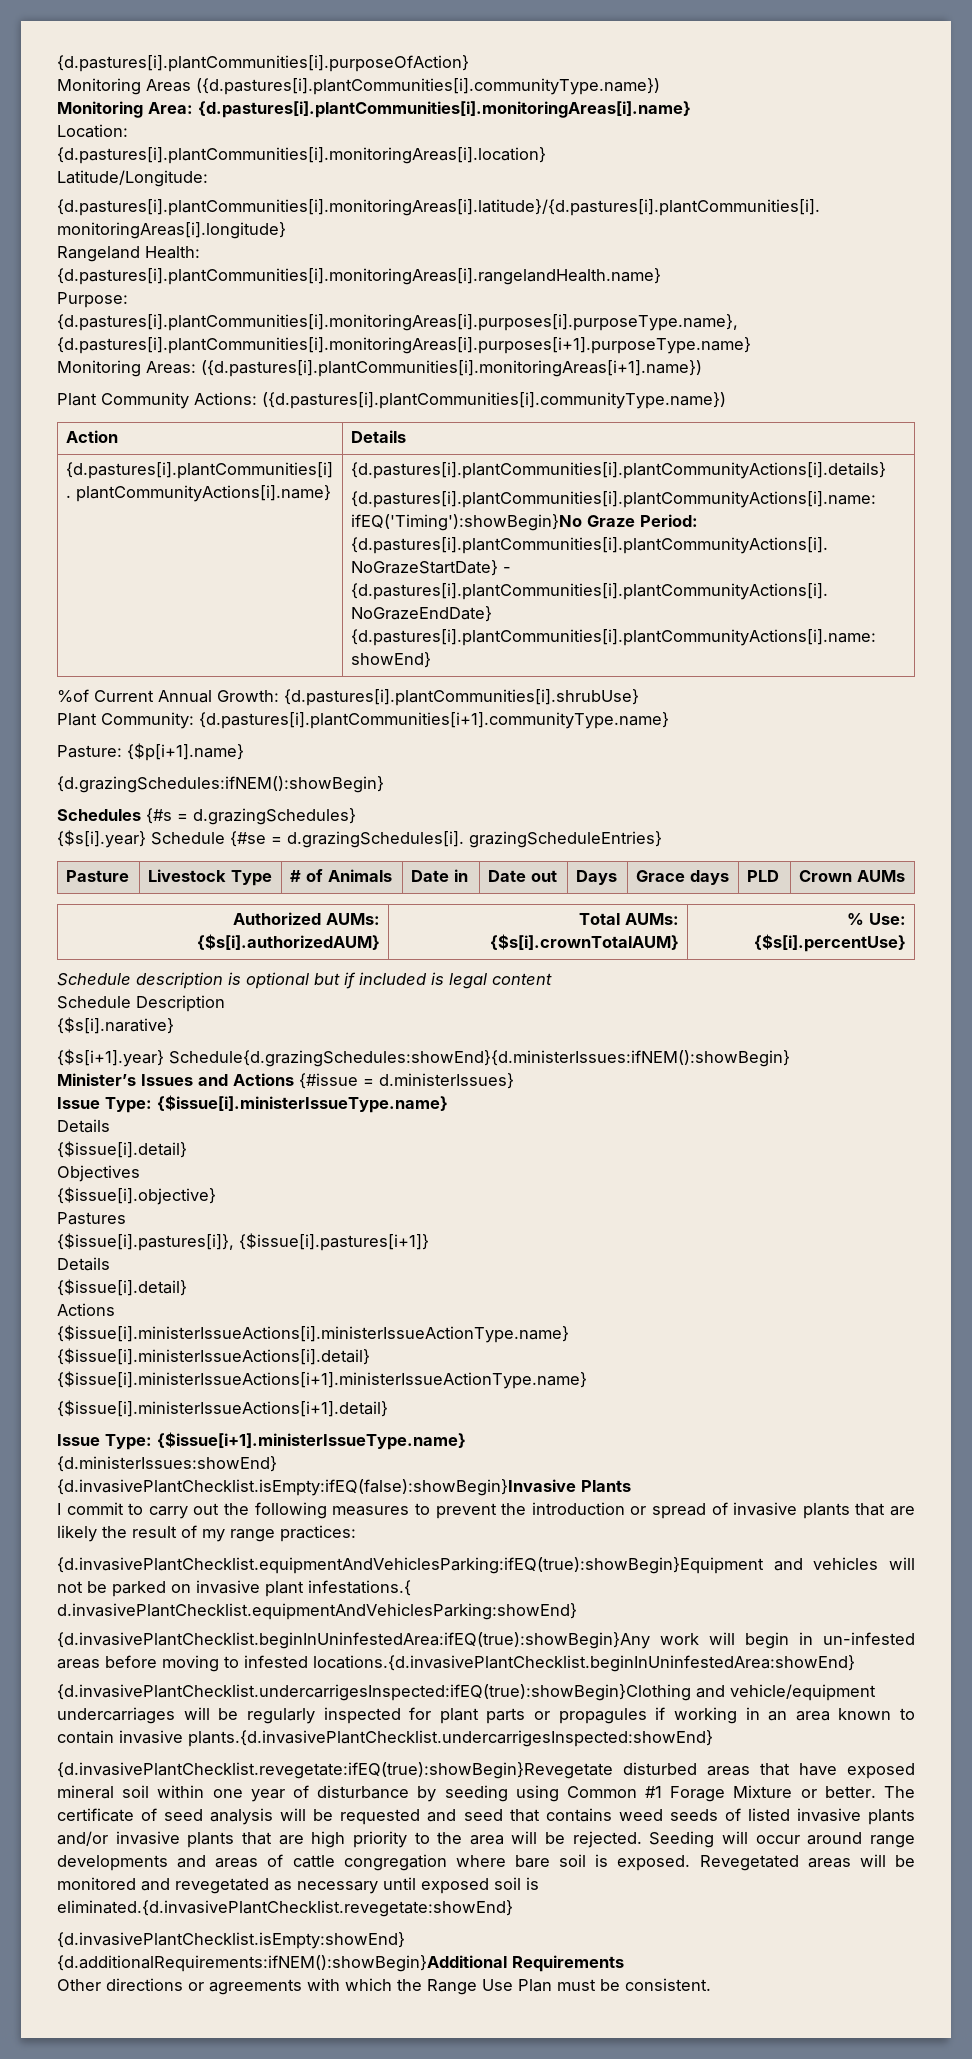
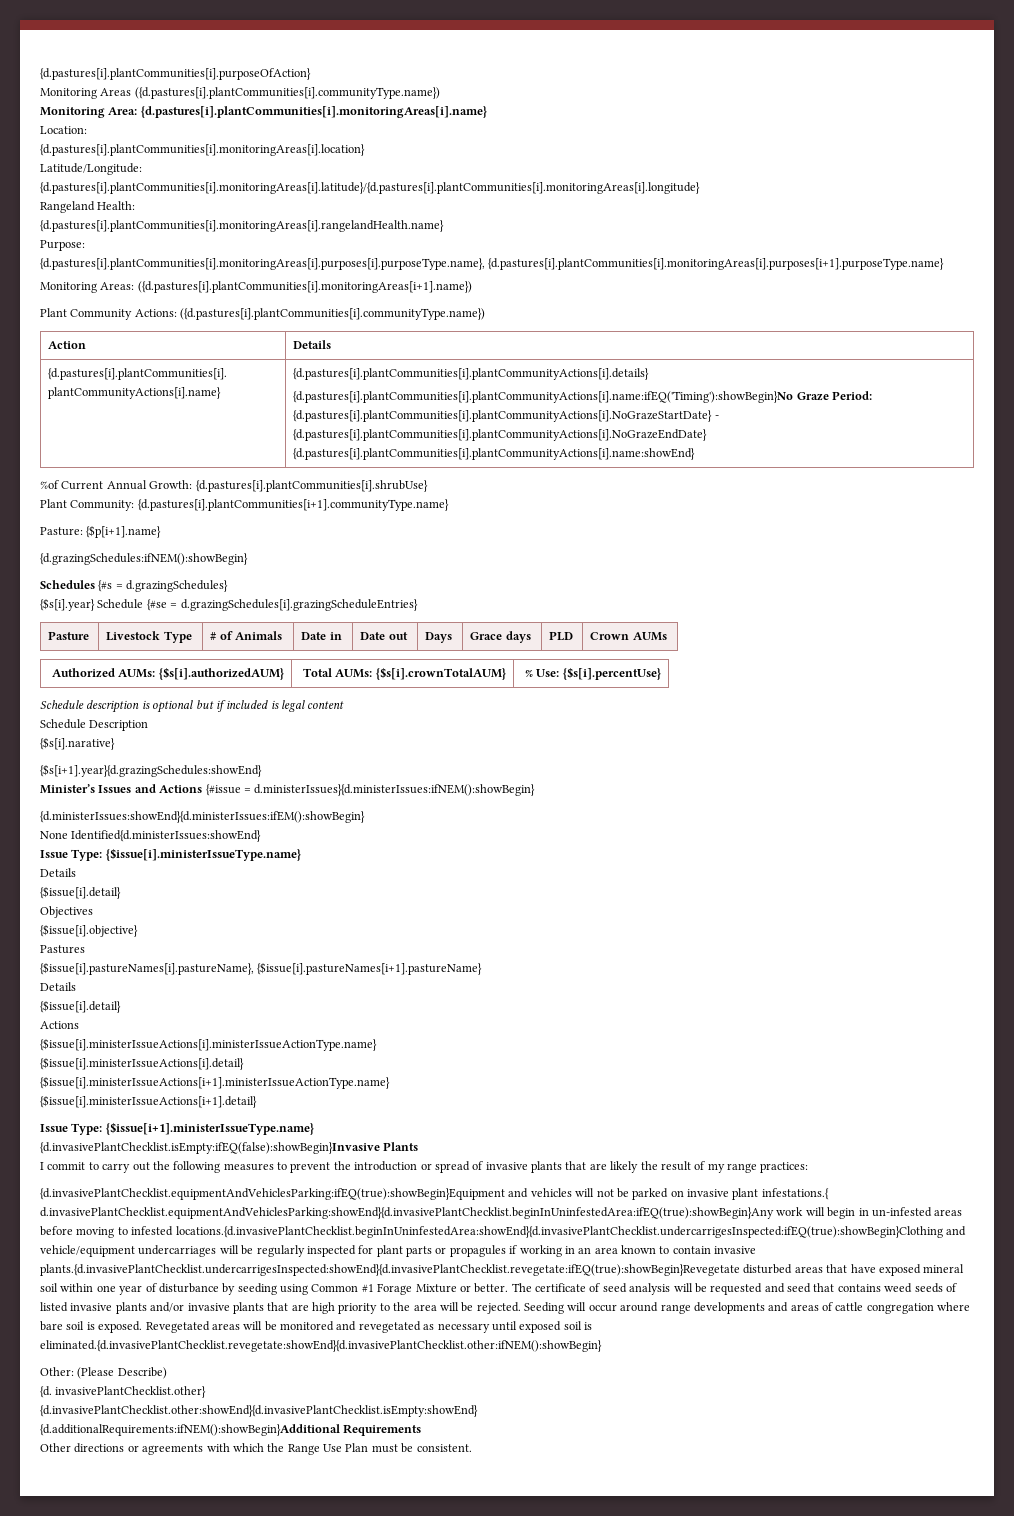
- {$s[i].year} Schedule {#se = d.grazingSchedules[i]. grazingScheduleEntries}
+ {$s[i].year} Schedule {#se = d.grazingSchedules[i].grazingScheduleEntries}
- {$s[i+1].year} Schedule{d.grazingSchedules:showEnd}{d.ministerIssues:ifNEM():showBegin}
+ {$s[i+1].year}{d.grazingSchedules:showEnd}
- Minister’s Issues and Actions {#issue = d.ministerIssues}
+ Minister’s Issues and Actions {#issue = d.ministerIssues}{d.ministerIssues:ifNEM():showBegin}
+ {d.ministerIssues:showEnd}{d.ministerIssues:ifEM():showBegin}
+ None Identified{d.ministerIssues:showEnd}
- {$issue[i].pastures[i]}, {$issue[i].pastures[i+1]}
+ {$issue[i].pastureNames[i].pastureName}, {$issue[i].pastureNames[i+1].pastureName}
- {d.ministerIssues:showEnd}
- {d.invasivePlantChecklist.equipmentAndVehiclesParking:ifEQ(true):showBegin}Equipment and vehicles will not be parked on invasive plant infestations.{ d.invasivePlantChecklist.equipmentAndVehiclesParking:showEnd}
- {d.invasivePlantChecklist.beginInUninfestedArea:ifEQ(true):showBegin}Any work will begin in un-infested areas before moving to infested locations.{d.invasivePlantChecklist.beginInUninfestedArea:showEnd}
- {d.invasivePlantChecklist.undercarrigesInspected:ifEQ(true):showBegin}Clothing and vehicle/equipment undercarriages will be regularly inspected for plant parts or propagules if working in an area known to contain invasive plants.{d.invasivePlantChecklist.undercarrigesInspected:showEnd}
- {d.invasivePlantChecklist.revegetate:ifEQ(true):showBegin}Revegetate disturbed areas that have exposed mineral soil within one year of disturbance by seeding using Common #1 Forage Mixture or better.
+ {d.invasivePlantChecklist.equipmentAndVehiclesParking:ifEQ(true):showBegin}Equipment and vehicles will not be parked on invasive plant infestations.{ d.invasivePlantChecklist.equipmentAndVehiclesParking:showEnd}{d.invasivePlantChecklist.beginInUninfestedArea:ifEQ(true):showBegin}Any work will begin in un-infested areas before moving to infested locations.{d.invasivePlantChecklist.beginInUninfestedArea:showEnd}{d.invasivePlantChecklist.undercarrigesInspected:ifEQ(true):showBegin}Clothing and vehicle/equipment undercarriages will be regularly inspected for plant parts or propagules if working in an area known to contain invasive plants.{d.invasivePlantChecklist.undercarrigesInspected:showEnd}{d.invasivePlantChecklist.revegetate:ifEQ(true):showBegin}Revegetate disturbed areas that have exposed mineral soil within one year of disturbance by seeding using Common #1 Forage Mixture or better.
- Revegetated areas will be monitored and revegetated as necessary until exposed soil is eliminated.{d.invasivePlantChecklist.revegetate:showEnd}
- {d.invasivePlantChecklist.isEmpty:showEnd}
+ Revegetated areas will be monitored and revegetated as necessary until exposed soil is eliminated.{d.invasivePlantChecklist.revegetate:showEnd}{d.invasivePlantChecklist.other:ifNEM():showBegin}
+ Other: (Please Describe)
+ {d. invasivePlantChecklist.other}
+ {d.invasivePlantChecklist.other:showEnd}{d.invasivePlantChecklist.isEmpty:showEnd}

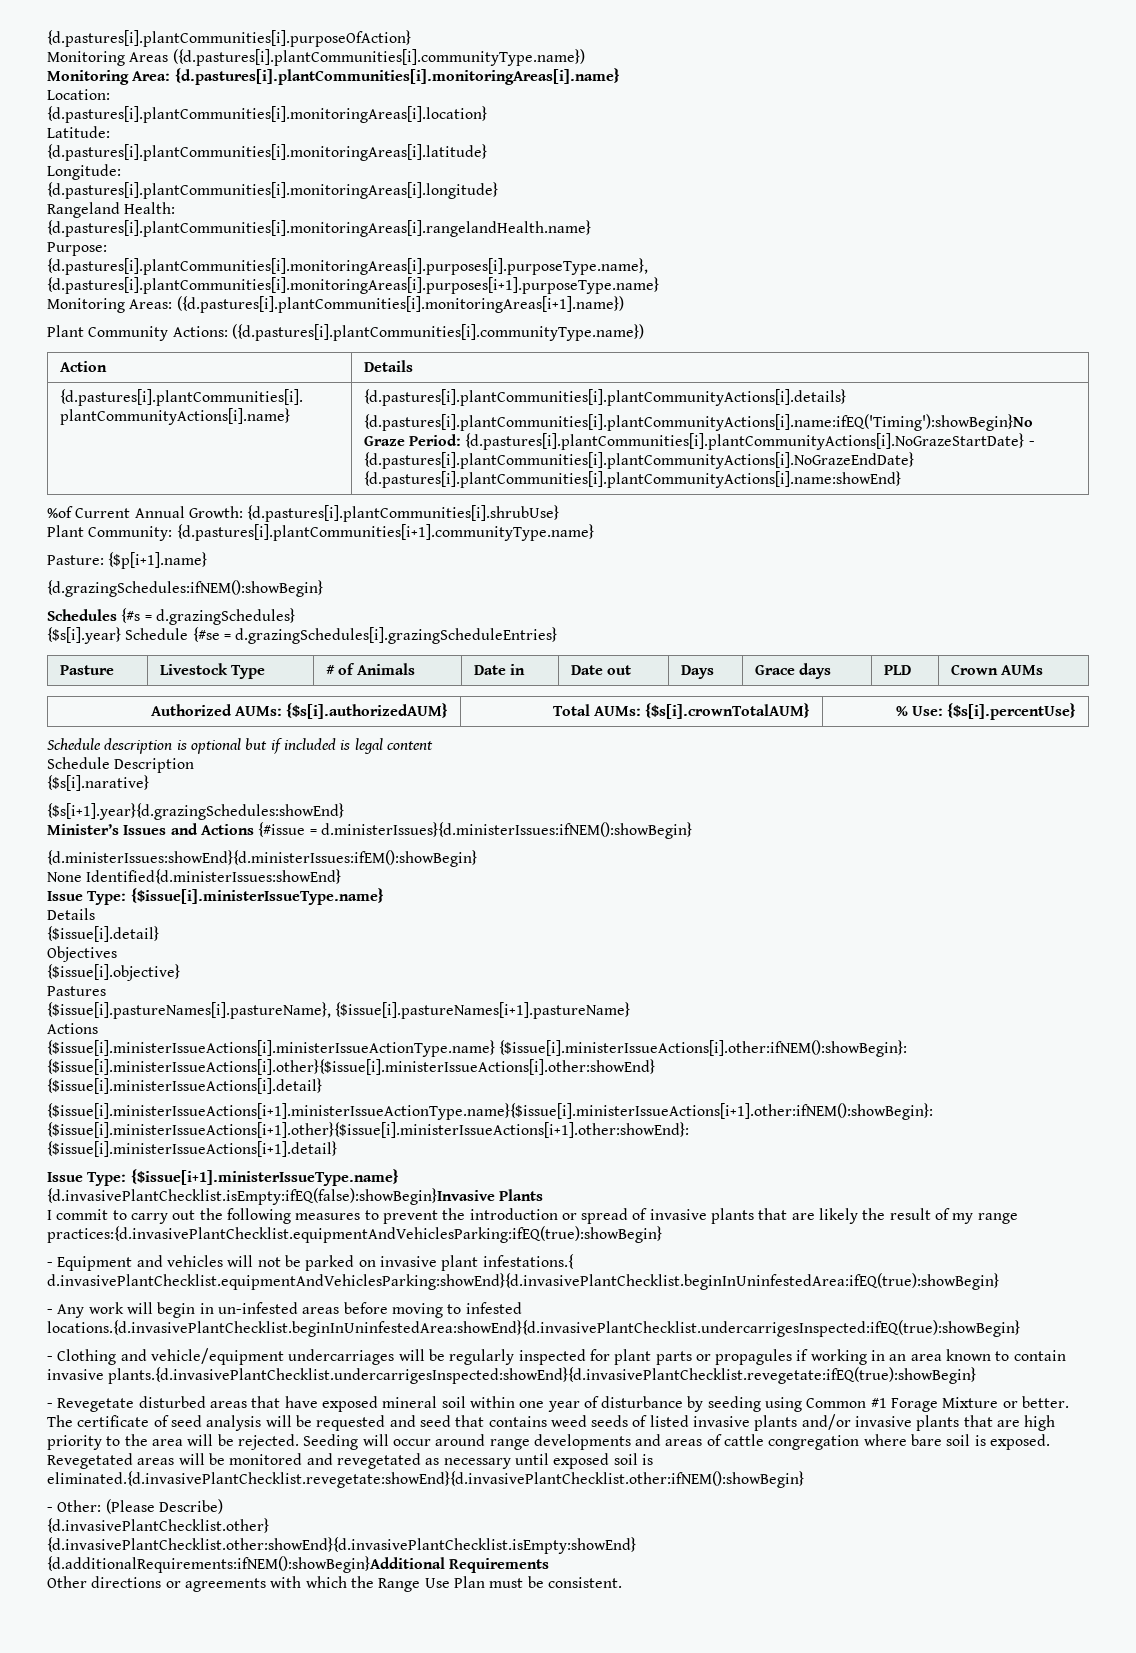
- Latitude/Longitude:
- {d.pastures[i].plantCommunities[i].monitoringAreas[i].latitude}/{d.pastures[i].plantCommunities[i].monitoringAreas[i].longitude}
+ Latitude:
+ {d.pastures[i].plantCommunities[i].monitoringAreas[i].latitude}
+ Longitude:
+ {d.pastures[i].plantCommunities[i].monitoringAreas[i].longitude}
  {$issue[i].pastureNames[i].pastureName}, {$issue[i].pastureNames[i+1].pastureName}
- Details
- {$issue[i].detail}
- {$issue[i].ministerIssueActions[i].ministerIssueActionType.name}
+ {$issue[i].ministerIssueActions[i].ministerIssueActionType.name} {$issue[i].ministerIssueActions[i].other:ifNEM():showBegin}: {$issue[i].ministerIssueActions[i].other}{$issue[i].ministerIssueActions[i].other:showEnd}
- {$issue[i].ministerIssueActions[i+1].ministerIssueActionType.name}
+ {$issue[i].ministerIssueActions[i+1].ministerIssueActionType.name}{$issue[i].ministerIssueActions[i+1].other:ifNEM():showBegin}: {$issue[i].ministerIssueActions[i+1].other}{$issue[i].ministerIssueActions[i+1].other:showEnd}:
- I commit to carry out the following measures to prevent the introduction or spread of invasive plants that are likely the result of my range practices:
- {d.invasivePlantChecklist.equipmentAndVehiclesParking:ifEQ(true):showBegin}Equipment and vehicles will not be parked on invasive plant infestations.{ d.invasivePlantChecklist.equipmentAndVehiclesParking:showEnd}{d.invasivePlantChecklist.beginInUninfestedArea:ifEQ(true):showBegin}Any work will begin in un-infested areas before moving to infested locations.{d.invasivePlantChecklist.beginInUninfestedArea:showEnd}{d.invasivePlantChecklist.undercarrigesInspected:ifEQ(true):showBegin}Clothing and vehicle/equipment undercarriages will be regularly inspected for plant parts or propagules if working in an area known to contain invasive plants.{d.invasivePlantChecklist.undercarrigesInspected:showEnd}{d.invasivePlantChecklist.revegetate:ifEQ(true):showBegin}Revegetate disturbed areas that have exposed mineral soil within one year of disturbance by seeding using Common #1 Forage Mixture or better.
+ I commit to carry out the following measures to prevent the introduction or spread of invasive plants that are likely the result of my range practices:{d.invasivePlantChecklist.equipmentAndVehiclesParking:ifEQ(true):showBegin}
+ - Equipment and vehicles will not be parked on invasive plant infestations.{ d.invasivePlantChecklist.equipmentAndVehiclesParking:showEnd}{d.invasivePlantChecklist.beginInUninfestedArea:ifEQ(true):showBegin}
+ - Any work will begin in un-infested areas before moving to infested locations.{d.invasivePlantChecklist.beginInUninfestedArea:showEnd}{d.invasivePlantChecklist.undercarrigesInspected:ifEQ(true):showBegin}
+ - Clothing and vehicle/equipment undercarriages will be regularly inspected for plant parts or propagules if working in an area known to contain invasive plants.{d.invasivePlantChecklist.undercarrigesInspected:showEnd}{d.invasivePlantChecklist.revegetate:ifEQ(true):showBegin}
+ - Revegetate disturbed areas that have exposed mineral soil within one year of disturbance by seeding using Common #1 Forage Mixture or better.
- Other: (Please Describe)
+ - Other: (Please Describe)
- {d. invasivePlantChecklist.other}
+ {d.invasivePlantChecklist.other}

